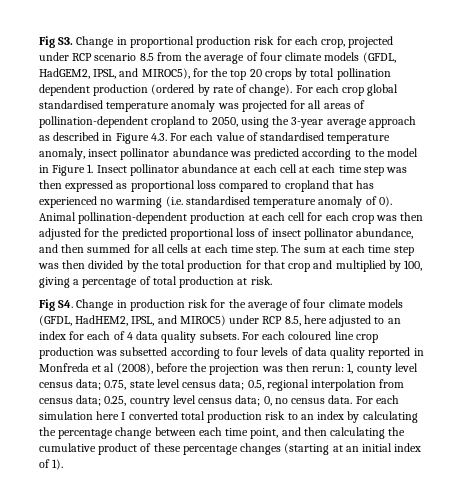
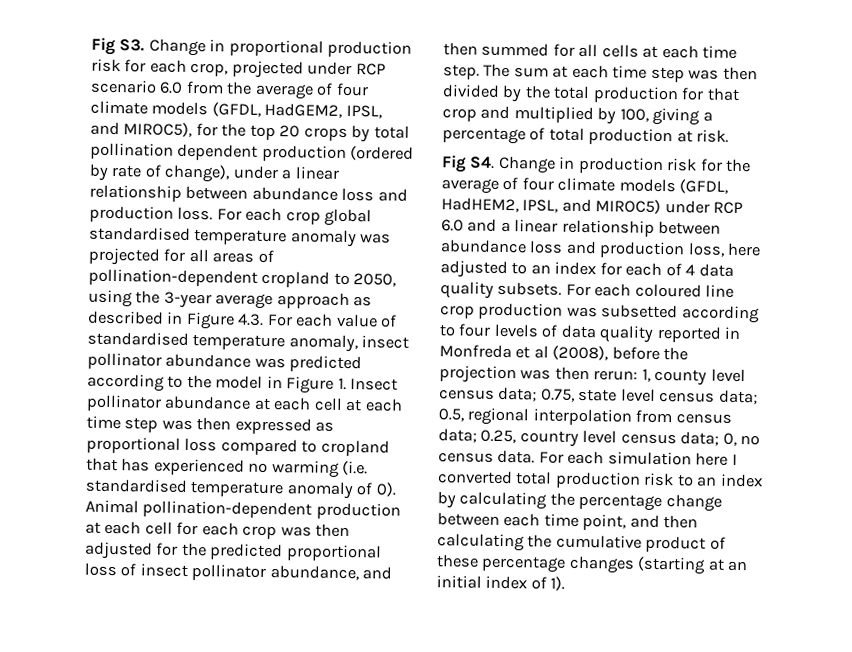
- Fig S3. Change in proportional production risk for each crop, projected under RCP scenario 8.5 from the average of four climate models (GFDL, HadGEM2, IPSL, and MIROC5), for the top 20 crops by total pollination dependent production (ordered by rate of change).
+ Fig S3. Change in proportional production risk for each crop, projected under RCP scenario 6.0 from the average of four climate models (GFDL, HadGEM2, IPSL, and MIROC5), for the top 20 crops by total pollination dependent production (ordered by rate of change), under a linear relationship between abundance loss and production loss.
- Fig S4. Change in production risk for the average of four climate models (GFDL, HadHEM2, IPSL, and MIROC5) under RCP 8.5, here adjusted to an index for each of 4 data quality subsets.
+ Fig S4. Change in production risk for the average of four climate models (GFDL, HadHEM2, IPSL, and MIROC5) under RCP 6.0 and a linear relationship between abundance loss and production loss, here adjusted to an index for each of 4 data quality subsets.

